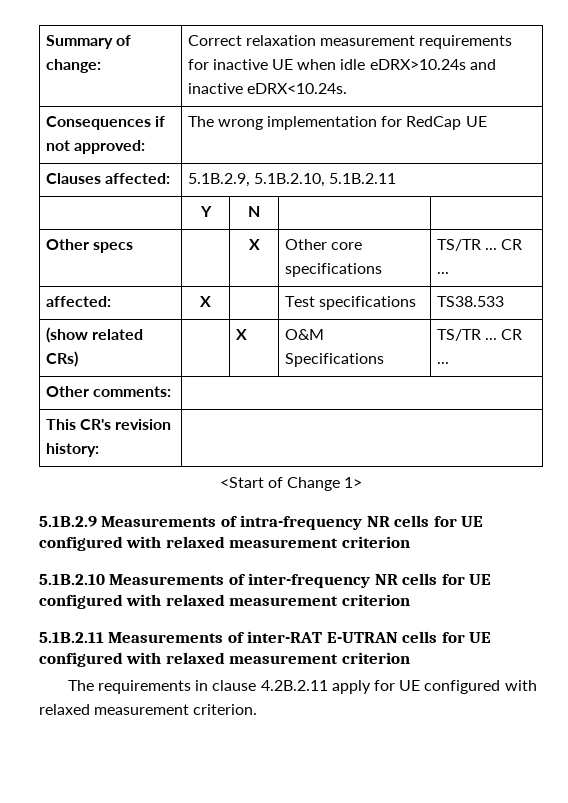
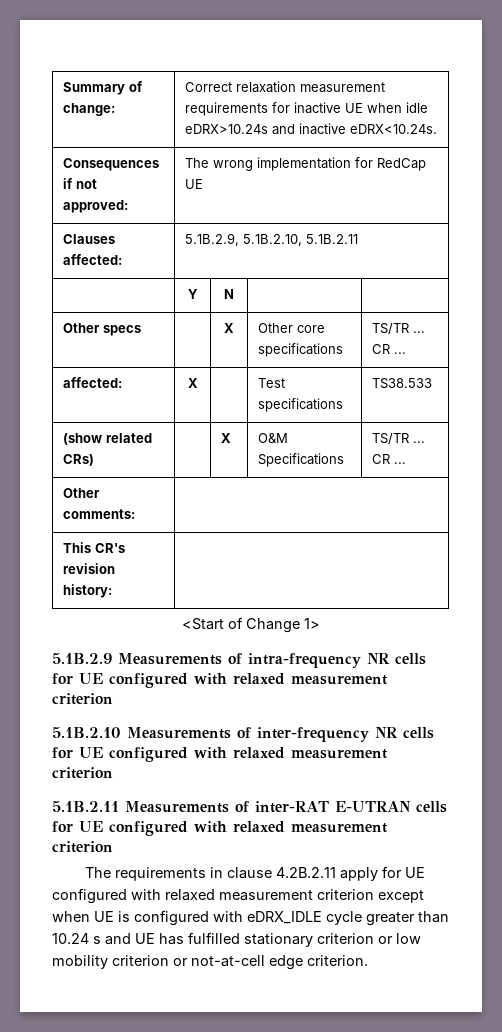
- The requirements in clause 4.2B.2.11 apply for UE configured with relaxed measurement criterion.
+ The requirements in clause 4.2B.2.11 apply for UE configured with relaxed measurement criterion except when UE is configured with eDRX_IDLE cycle greater than 10.24 s and UE has fulfilled stationary criterion or low mobility criterion or not-at-cell edge criterion.

